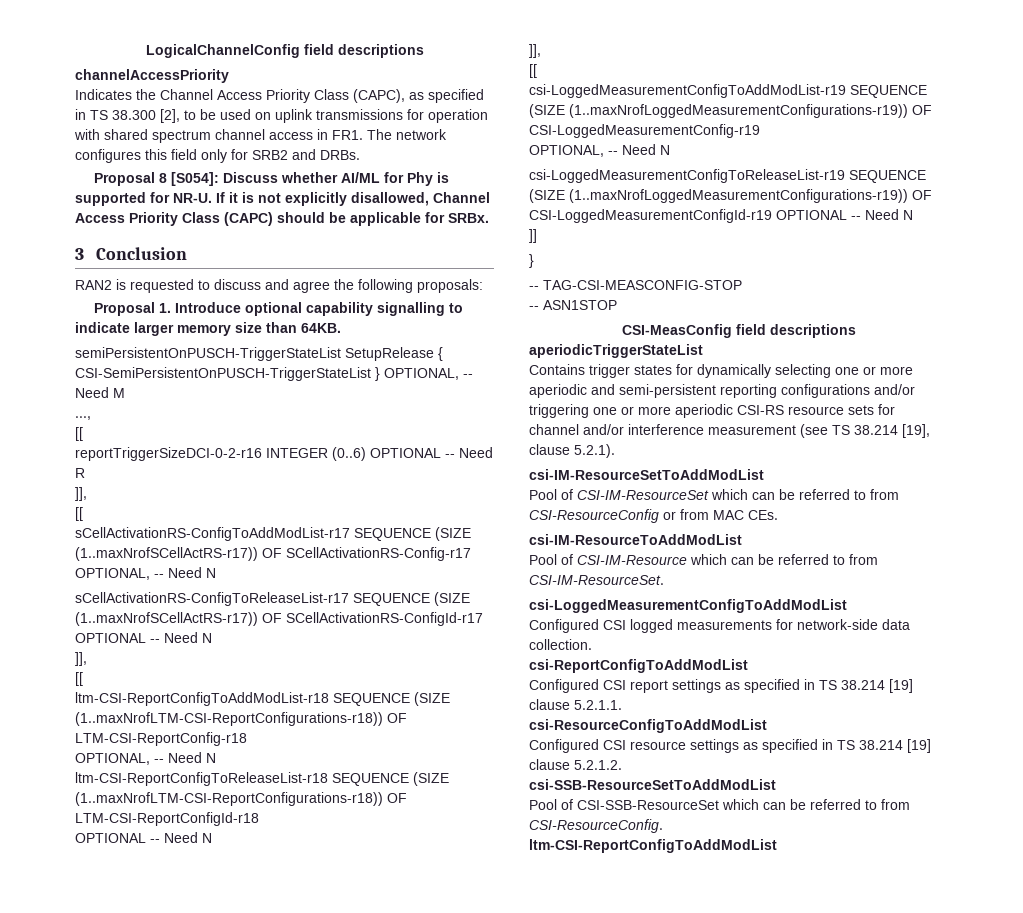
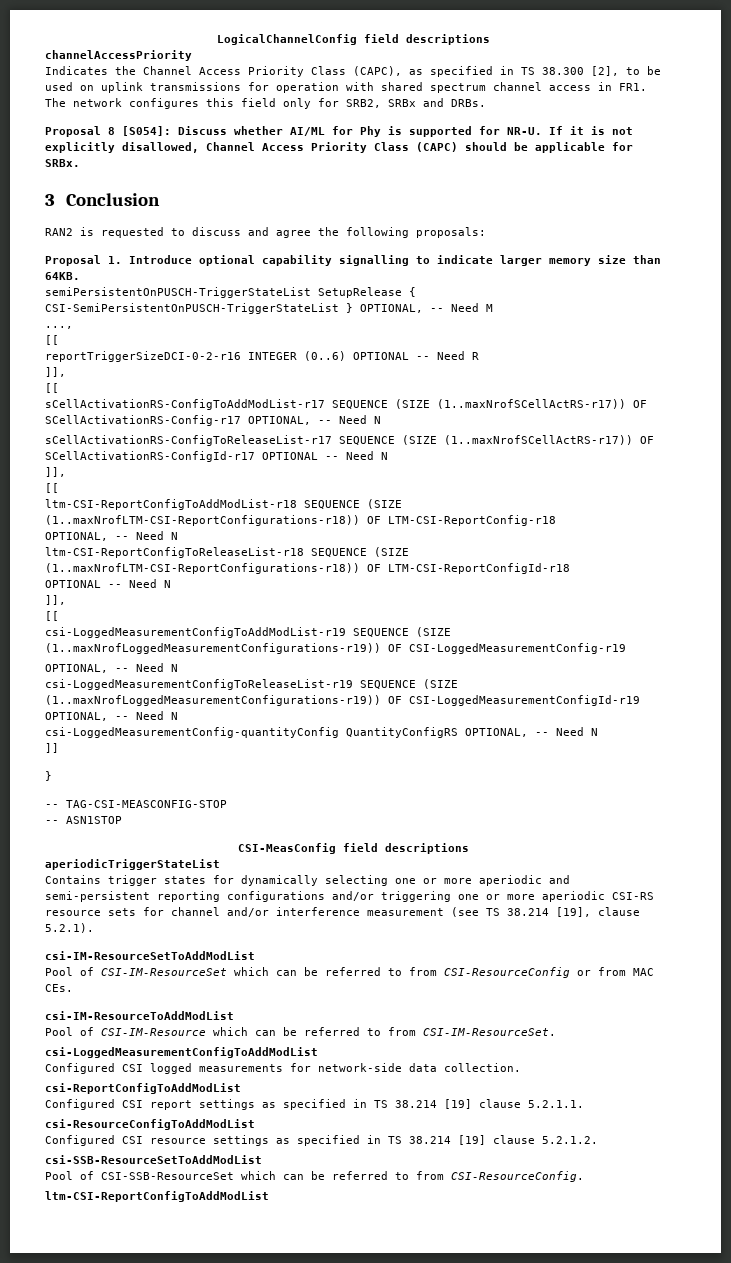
- Indicates the Channel Access Priority Class (CAPC), as specified in TS 38.300 [2], to be used on uplink transmissions for operation with shared spectrum channel access in FR1. The network configures this field only for SRB2 and DRBs.
+ Indicates the Channel Access Priority Class (CAPC), as specified in TS 38.300 [2], to be used on uplink transmissions for operation with shared spectrum channel access in FR1. The network configures this field only for SRB2, SRBx and DRBs.
- csi-LoggedMeasurementConfigToReleaseList-r19 SEQUENCE (SIZE (1..maxNrofLoggedMeasurementConfigurations-r19)) OF CSI-LoggedMeasurementConfigId-r19 OPTIONAL -- Need N
+ csi-LoggedMeasurementConfigToReleaseList-r19 SEQUENCE (SIZE (1..maxNrofLoggedMeasurementConfigurations-r19)) OF CSI-LoggedMeasurementConfigId-r19 OPTIONAL, -- Need N
+ csi-LoggedMeasurementConfig-quantityConfig QuantityConfigRS OPTIONAL, -- Need N

